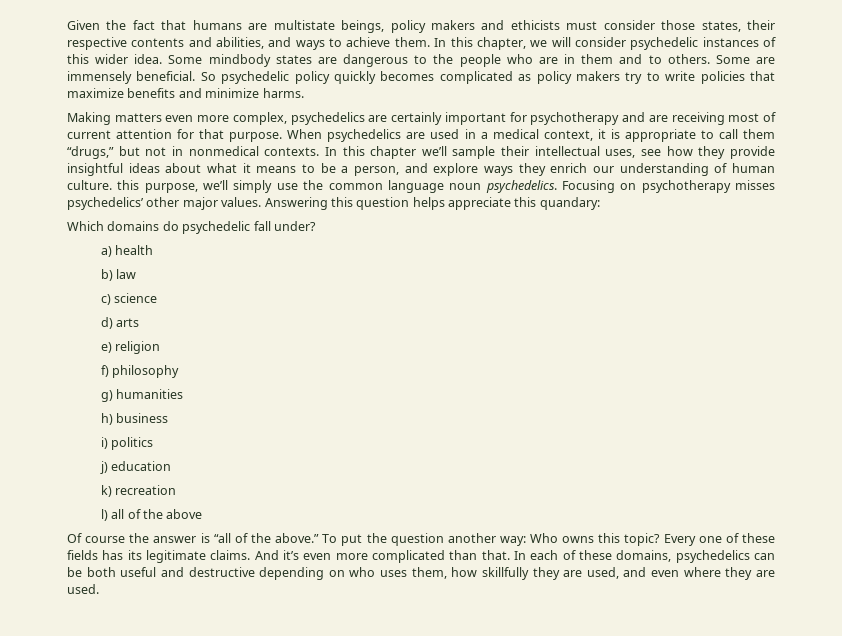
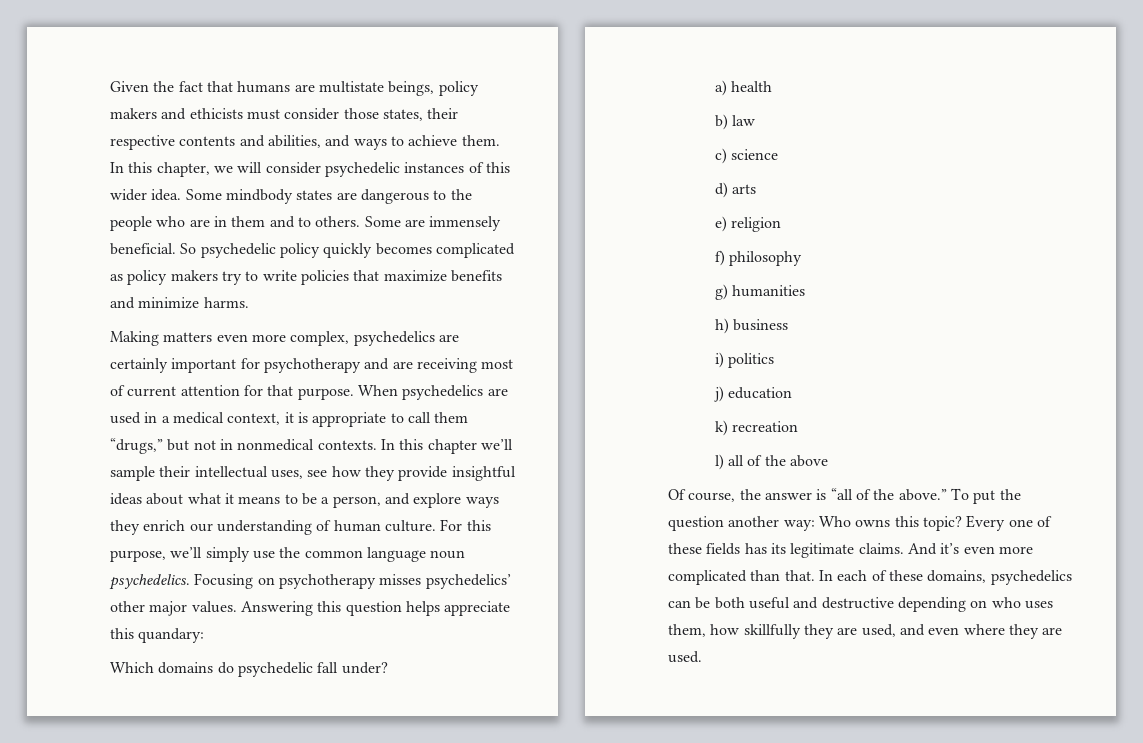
- In this chapter we’ll sample their intellectual uses, see how they provide insightful ideas about what it means to be a person, and explore ways they enrich our understanding of human culture. this purpose, we’ll simply use the common language noun psychedelics.
+ In this chapter we’ll sample their intellectual uses, see how they provide insightful ideas about what it means to be a person, and explore ways they enrich our understanding of human culture. For this purpose, we’ll simply use the common language noun psychedelics.
- Of course the answer is “all of the above.”
+ Of course, the answer is “all of the above.”

